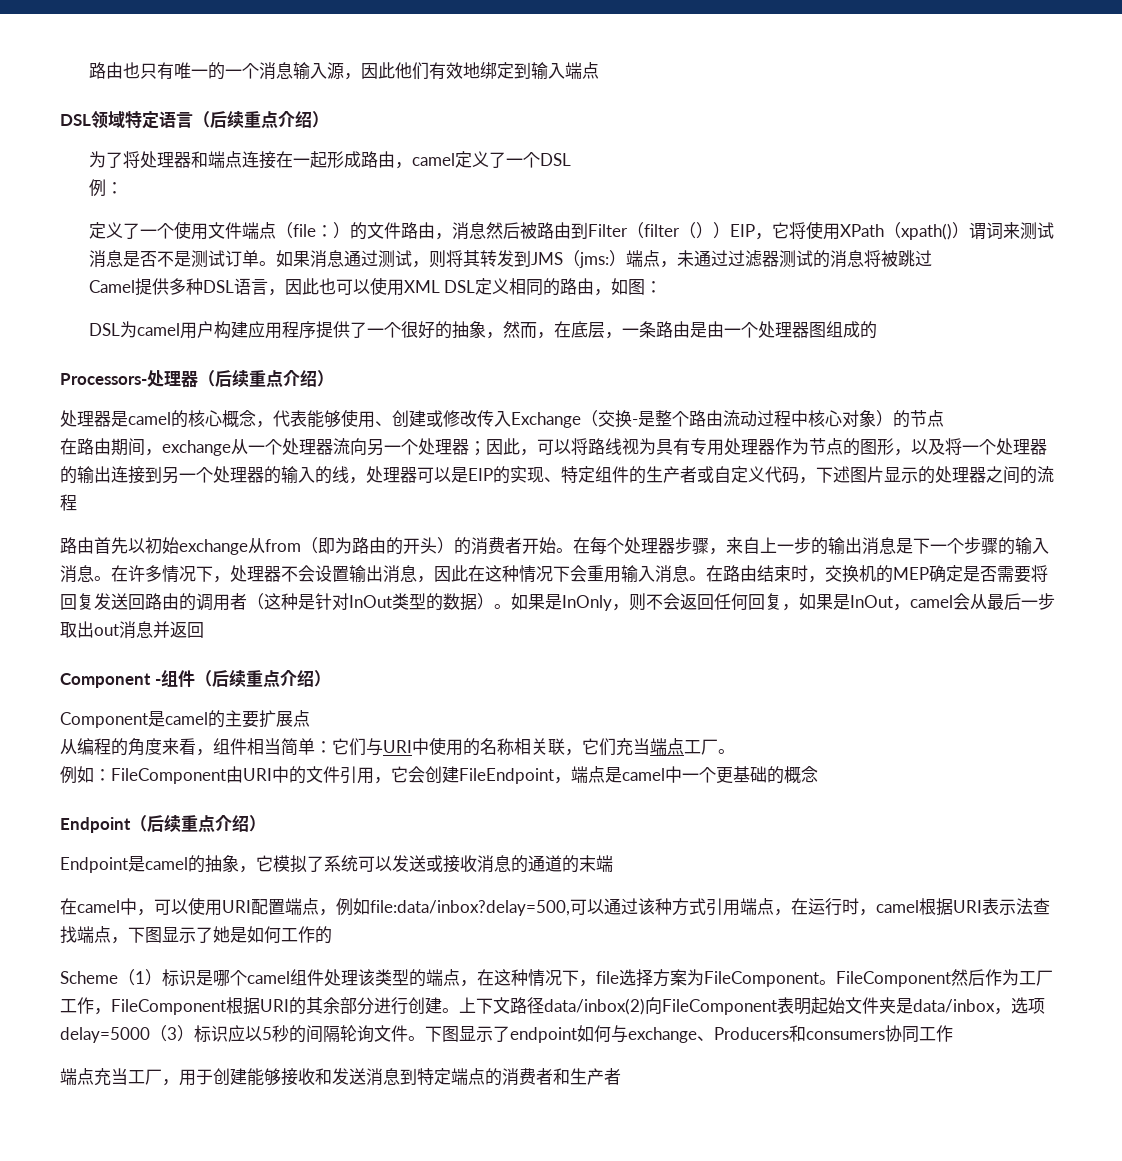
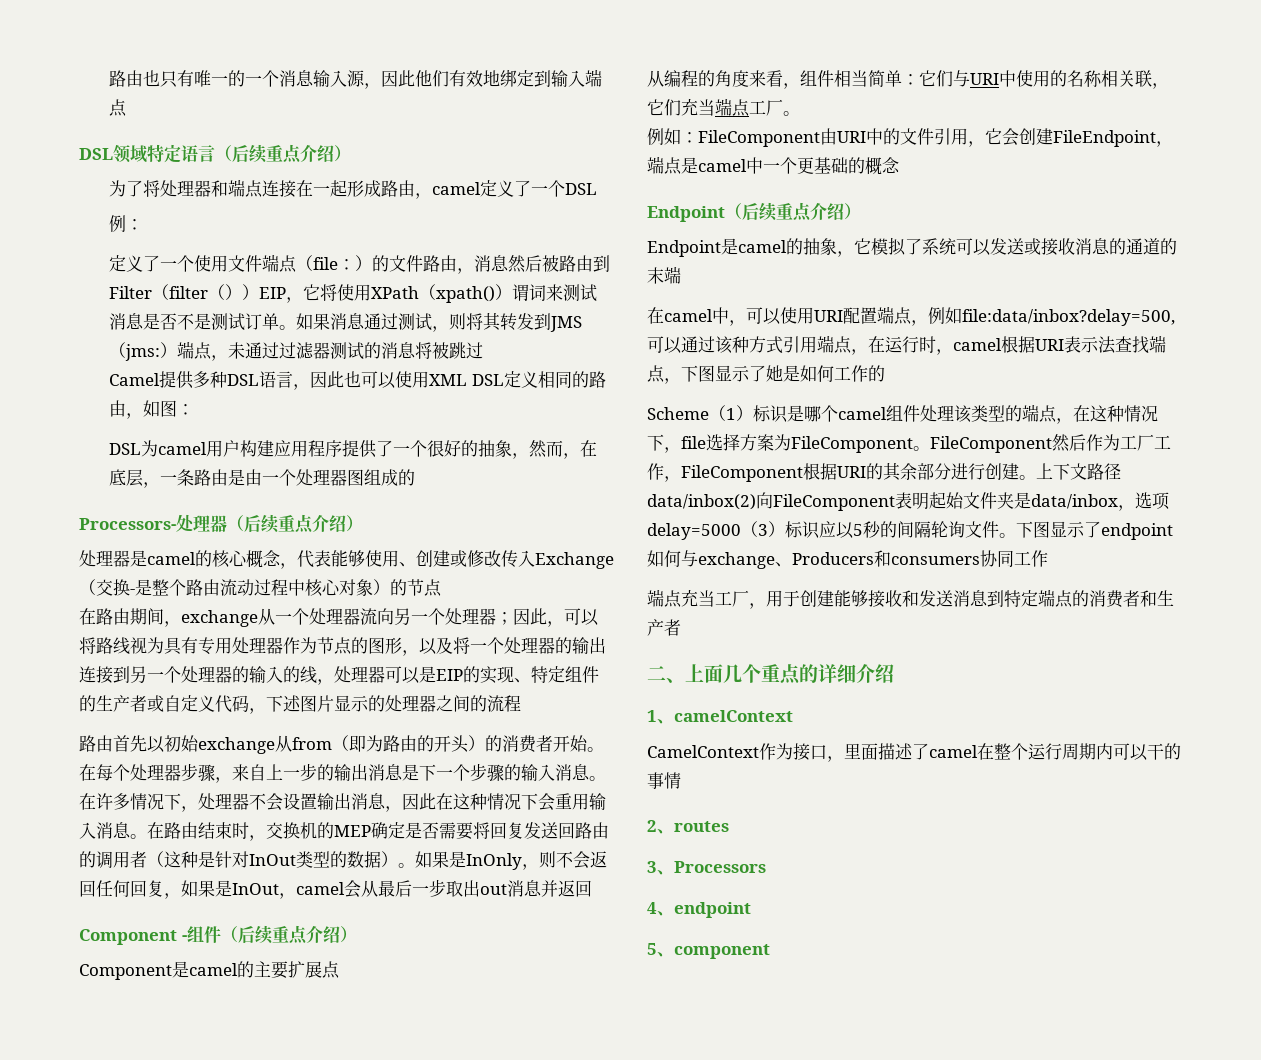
+ 二、上面几个重点的详细介绍
+ 1、camelContext
+ CamelContext作为接口，里面描述了camel在整个运行周期内可以干的事情
+ 2、routes
+ 3、Processors
+ 4、endpoint
+ 5、component

